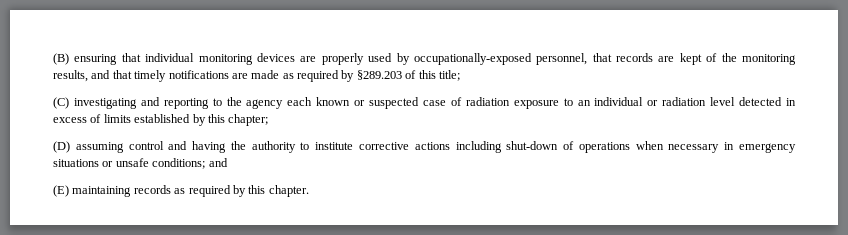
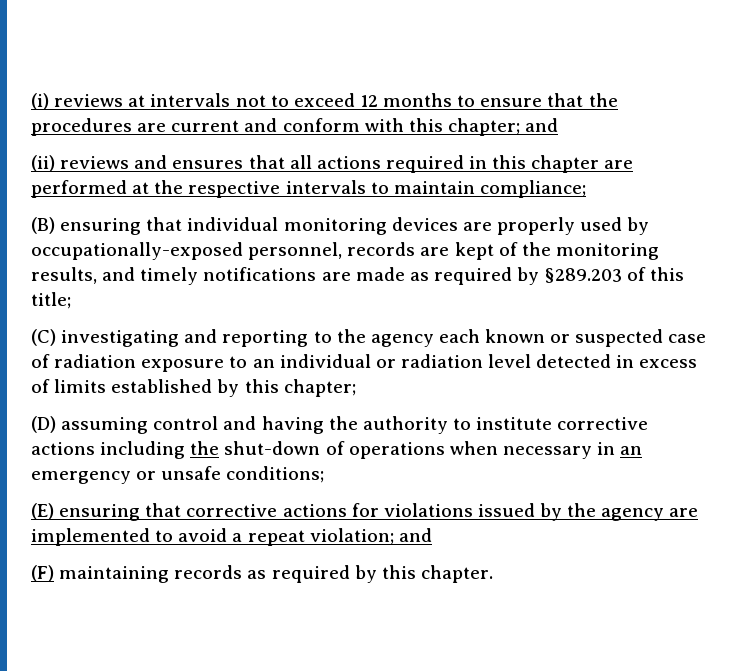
+ (i) reviews at intervals not to exceed 12 months to ensure that the procedures are current and conform with this chapter; and
+ (ii) reviews and ensures that all actions required in this chapter are performed at the respective intervals to maintain compliance;
- (B) ensuring that individual monitoring devices are properly used by occupationally-exposed personnel, that records are kept of the monitoring results, and that timely notifications are made as required by §289.203 of this title;
+ (B) ensuring that individual monitoring devices are properly used by occupationally-exposed personnel, records are kept of the monitoring results, and timely notifications are made as required by §289.203 of this title;
- (D) assuming control and having the authority to institute corrective actions including shut-down of operations when necessary in emergency situations or unsafe conditions; and
- (E) maintaining records as required by this chapter.
+ (D) assuming control and having the authority to institute corrective actions including the shut-down of operations when necessary in an emergency or unsafe conditions;
+ (E) ensuring that corrective actions for violations issued by the agency are implemented to avoid a repeat violation; and
+ (F) maintaining records as required by this chapter.

